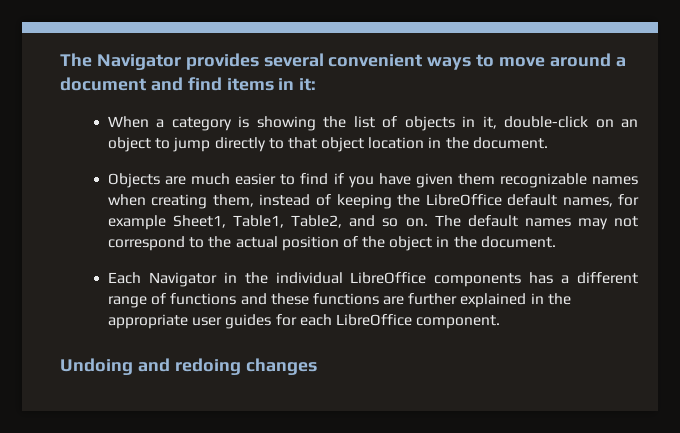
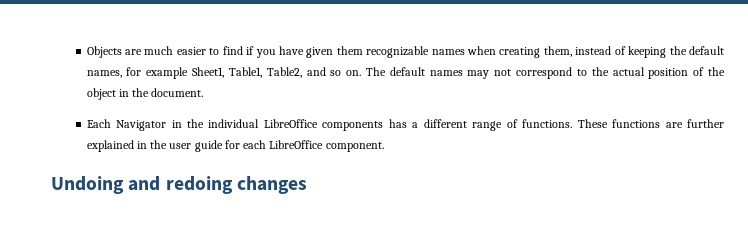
- The Navigator provides several convenient ways to move around a document and find items in it:
- When a category is showing the list of objects in it, double-click on an object to jump directly to that object location in the document.
- Objects are much easier to find if you have given them recognizable names when creating them, instead of keeping the LibreOffice default names, for example Sheet1, Table1, Table2, and so on.
+ Objects are much easier to find if you have given them recognizable names when creating them, instead of keeping the default names, for example Sheet1, Table1, Table2, and so on.
- Each Navigator in the individual LibreOffice components has a different range of functions and these functions are further explained in the appropriate user guides for each LibreOffice component.
+ Each Navigator in the individual LibreOffice components has a different range of functions. These functions are further explained in the user guide for each LibreOffice component.

